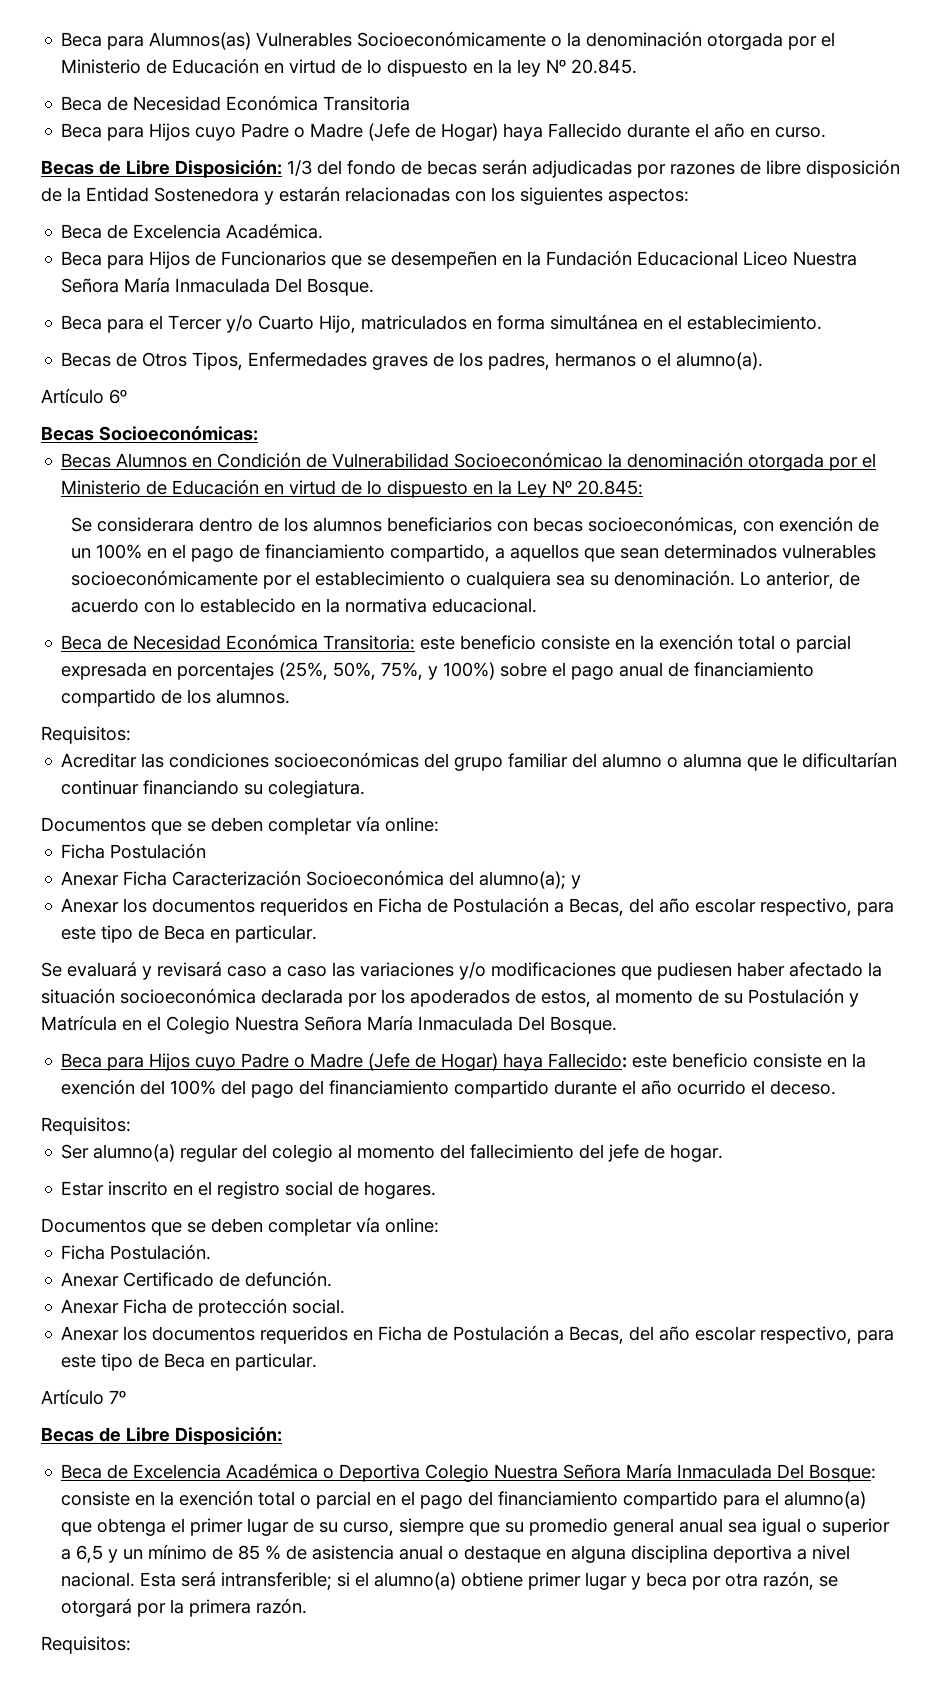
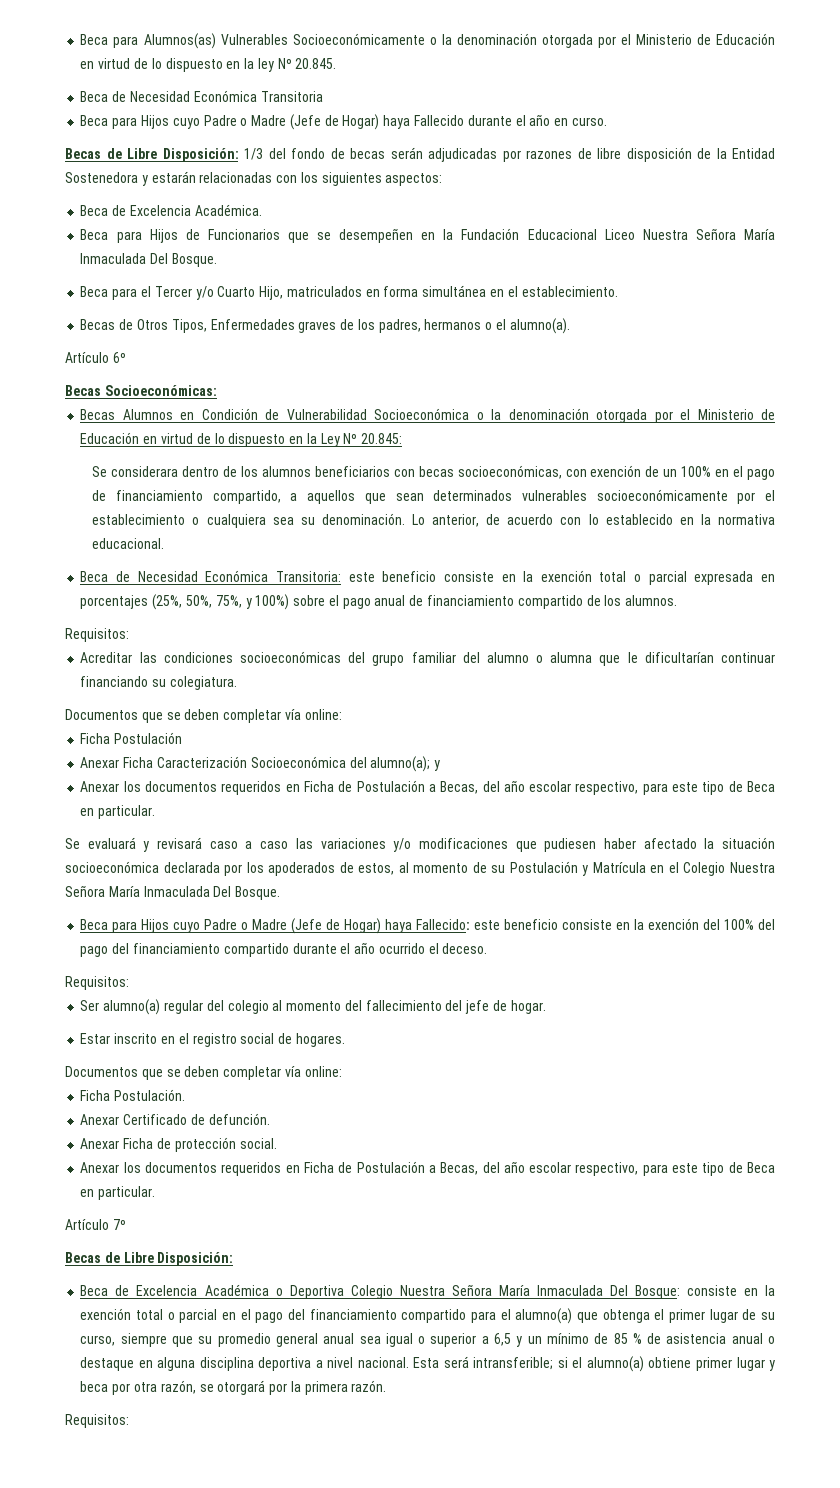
- Becas Alumnos en Condición de Vulnerabilidad Socioeconómicao la denominación otorgada por el Ministerio de Educación en virtud de lo dispuesto en la Ley Nº 20.845:
+ Becas Alumnos en Condición de Vulnerabilidad Socioeconómica o la denominación otorgada por el Ministerio de Educación en virtud de lo dispuesto en la Ley Nº 20.845:

